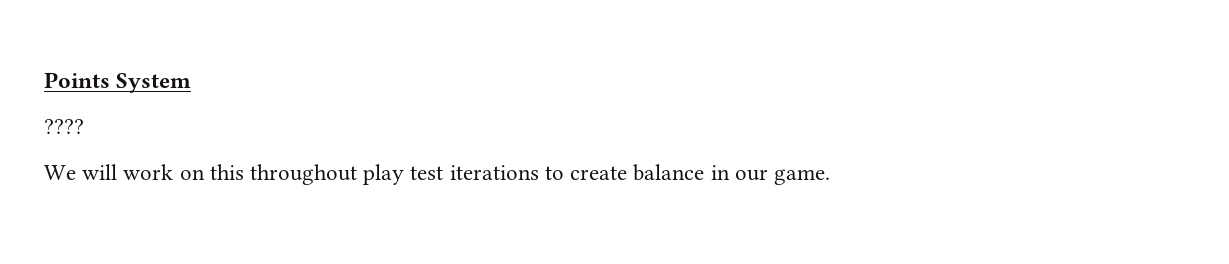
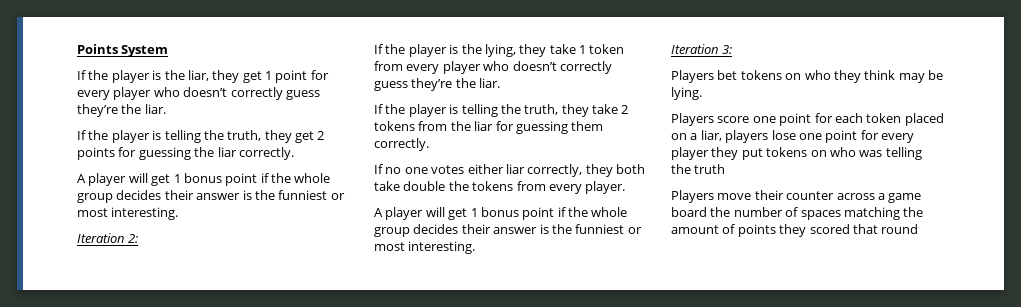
- ????
- We will work on this throughout play test iterations to create balance in our game.
+ If the player is the liar, they get 1 point for every player who doesn’t correctly guess they’re the liar.
+ If the player is telling the truth, they get 2 points for guessing the liar correctly.
+ A player will get 1 bonus point if the whole group decides their answer is the funniest or most interesting.
+ Iteration 2:
+ If the player is the lying, they take 1 token from every player who doesn’t correctly guess they’re the liar.
+ If the player is telling the truth, they take 2 tokens from the liar for guessing them correctly.
+ If no one votes either liar correctly, they both take double the tokens from every player.
+ A player will get 1 bonus point if the whole group decides their answer is the funniest or most interesting.
+ Iteration 3:
+ Players bet tokens on who they think may be lying.
+ Players score one point for each token placed on a liar, players lose one point for every player they put tokens on who was telling the truth
+ Players move their counter across a game board the number of spaces matching the amount of points they scored that round

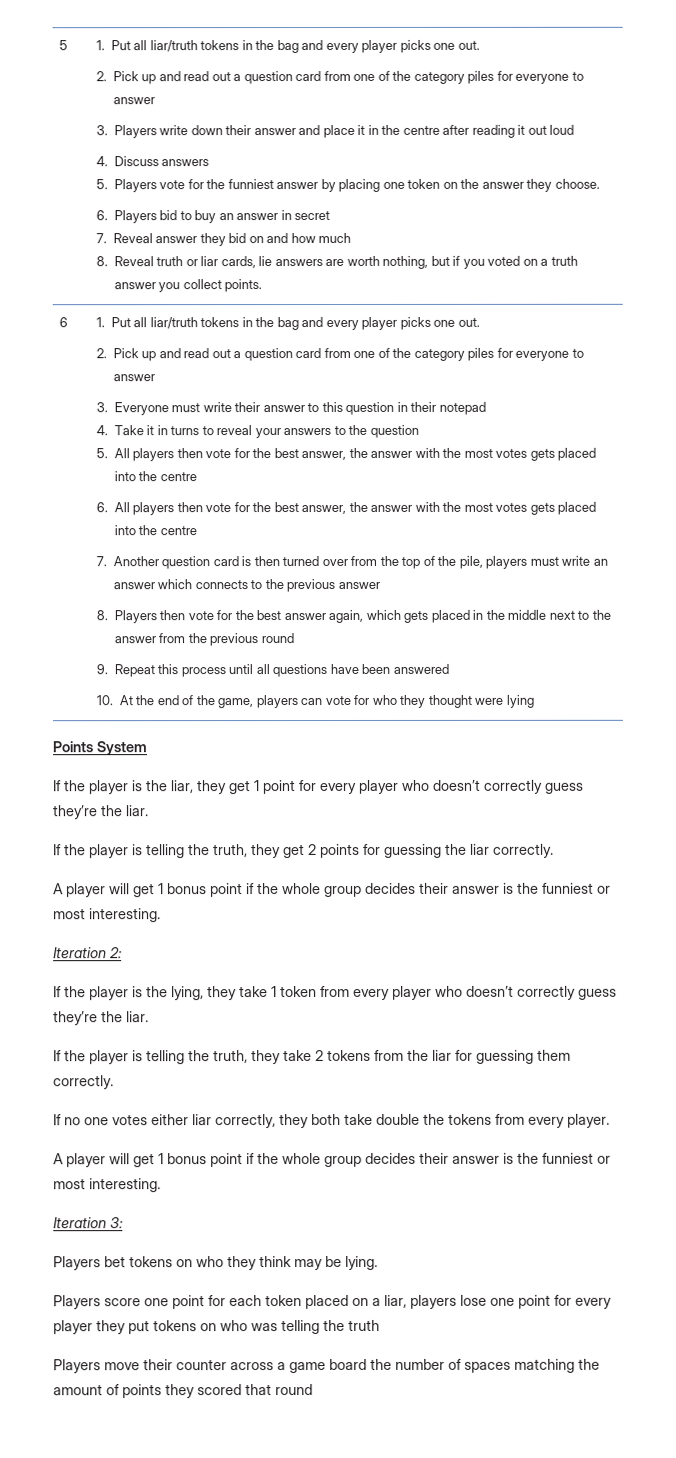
+ 5 | 1. Put all liar/truth tokens in the bag and every player picks one out.
+ 2. Pick up and read out a question card from one of the category piles for everyone to answer
+ 3. Players write down their answer and place it in the centre after reading it out loud
+ 4. Discuss answers
+ 5. Players vote for the funniest answer by placing one token on the answer they choose.
+ 6. Players bid to buy an answer in secret
+ 7. Reveal answer they bid on and how much
+ 8. Reveal truth or liar cards, lie answers are worth nothing, but if you voted on a truth answer you collect points.
+ 6 | 1. Put all liar/truth tokens in the bag and every player picks one out.
+ 2. Pick up and read out a question card from one of the category piles for everyone to answer
+ 3. Everyone must write their answer to this question in their notepad
+ 4. Take it in turns to reveal your answers to the question
+ 5. All players then vote for the best answer, the answer with the most votes gets placed into the centre
+ 6. All players then vote for the best answer, the answer with the most votes gets placed into the centre
+ 7. Another question card is then turned over from the top of the pile, players must write an answer which connects to the previous answer
+ 8. Players then vote for the best answer again, which gets placed in the middle next to the answer from the previous round
+ 9. Repeat this process until all questions have been answered
+ 10. At the end of the game, players can vote for who they thought were lying

